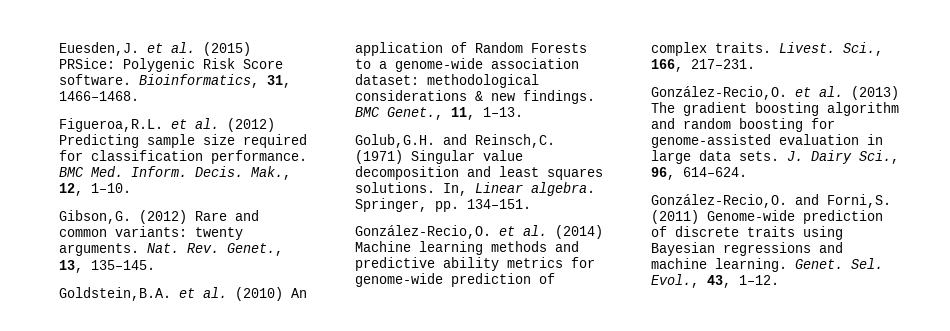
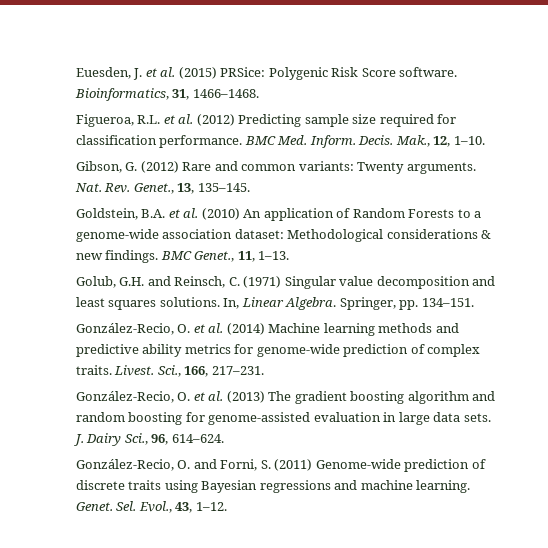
- Euesden,J. et al. (2015) PRSice: Polygenic Risk Score software.
+ Euesden, J. et al. (2015) PRSice: Polygenic Risk Score software.
- Figueroa,R.L. et al. (2012) Predicting sample size required for classification performance.
+ Figueroa, R.L. et al. (2012) Predicting sample size required for classification performance.
- Gibson,G. (2012) Rare and common variants: twenty arguments.
+ Gibson, G. (2012) Rare and common variants: Twenty arguments.
- Goldstein,B.A. et al. (2010) An application of Random Forests to a genome-wide association dataset: methodological considerations & new findings.
+ Goldstein, B.A. et al. (2010) An application of Random Forests to a genome-wide association dataset: Methodological considerations & new findings.
- Golub,G.H. and Reinsch,C. (1971) Singular value decomposition and least squares solutions.
+ Golub, G.H. and Reinsch, C. (1971) Singular value decomposition and least squares solutions.
- In, Linear algebra.
+ In, Linear Algebra.
- González-Recio,O. et al. (2014) Machine learning methods and predictive ability metrics for genome-wide prediction of complex traits.
+ González-Recio, O. et al. (2014) Machine learning methods and predictive ability metrics for genome-wide prediction of complex traits.
- González-Recio,O. et al. (2013) The gradient boosting algorithm and random boosting for genome-assisted evaluation in large data sets.
+ González-Recio, O. et al. (2013) The gradient boosting algorithm and random boosting for genome-assisted evaluation in large data sets.
- González-Recio,O. and Forni,S. (2011) Genome-wide prediction of discrete traits using Bayesian regressions and machine learning.
+ González-Recio, O. and Forni, S. (2011) Genome-wide prediction of discrete traits using Bayesian regressions and machine learning.

